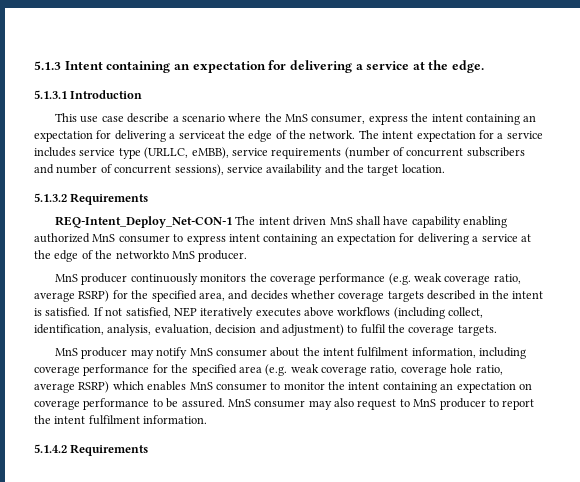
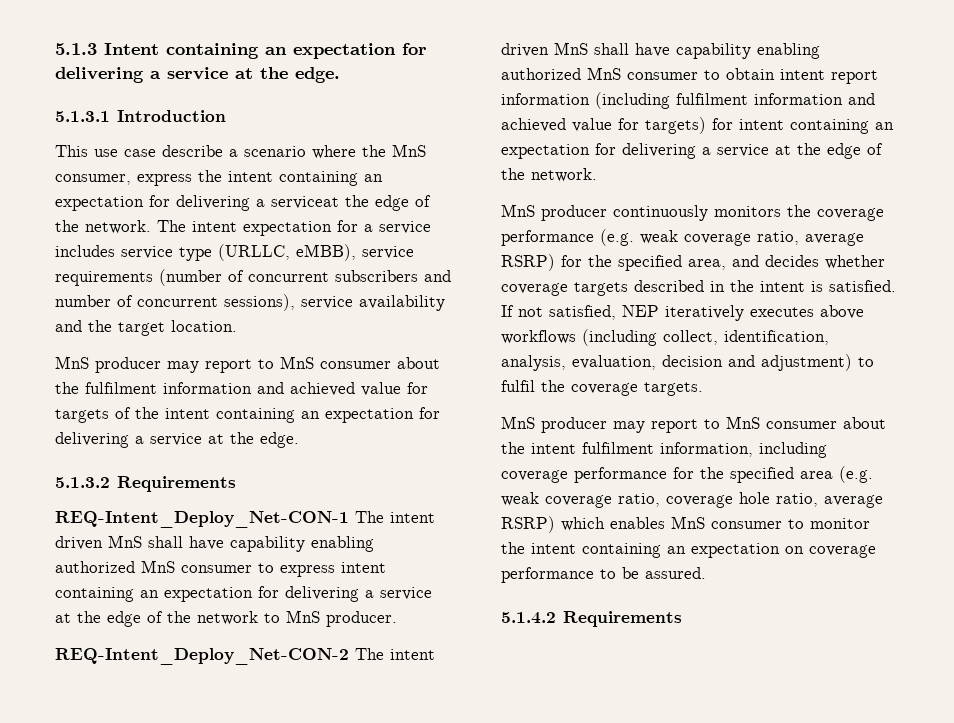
+ MnS producer may report to MnS consumer about the fulfilment information and achieved value for targets of the intent containing an expectation for delivering a service at the edge.
- REQ-Intent_Deploy_Net-CON-1 The intent driven MnS shall have capability enabling authorized MnS consumer to express intent containing an expectation for delivering a service at the edge of the networkto MnS producer.
+ REQ-Intent_Deploy_Net-CON-1 The intent driven MnS shall have capability enabling authorized MnS consumer to express intent containing an expectation for delivering a service at the edge of the network to MnS producer.
+ REQ-Intent_Deploy_Net-CON-2 The intent driven MnS shall have capability enabling authorized MnS consumer to obtain intent report information (including fulfilment information and achieved value for targets) for intent containing an expectation for delivering a service at the edge of the network.
- MnS producer may notify MnS consumer about the intent fulfilment information, including coverage performance for the specified area (e.g. weak coverage ratio, coverage hole ratio, average RSRP) which enables MnS consumer to monitor the intent containing an expectation on coverage performance to be assured. MnS consumer may also request to MnS producer to report the intent fulfilment information.
+ MnS producer may report to MnS consumer about the intent fulfilment information, including coverage performance for the specified area (e.g. weak coverage ratio, coverage hole ratio, average RSRP) which enables MnS consumer to monitor the intent containing an expectation on coverage performance to be assured.

